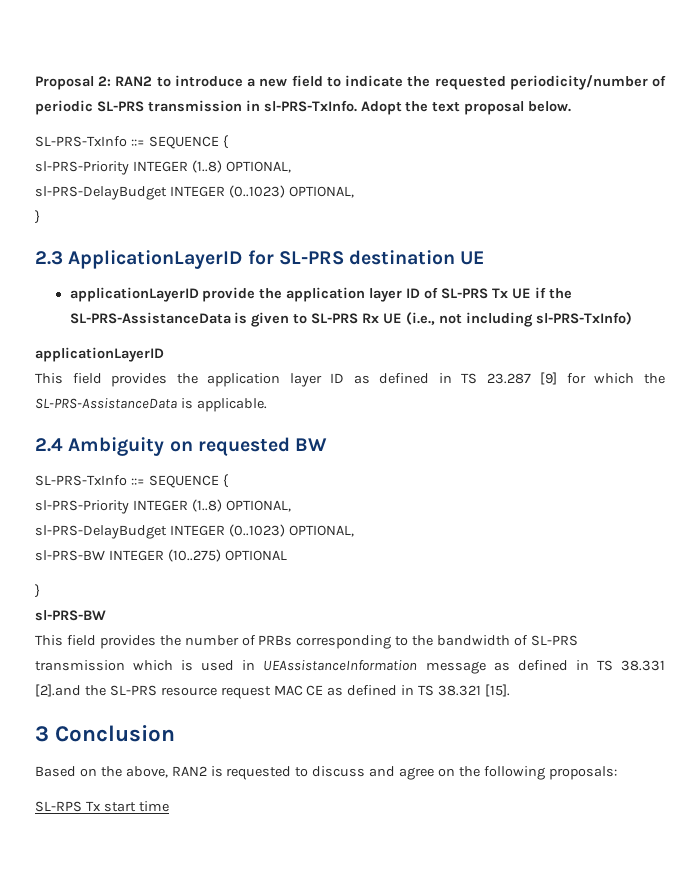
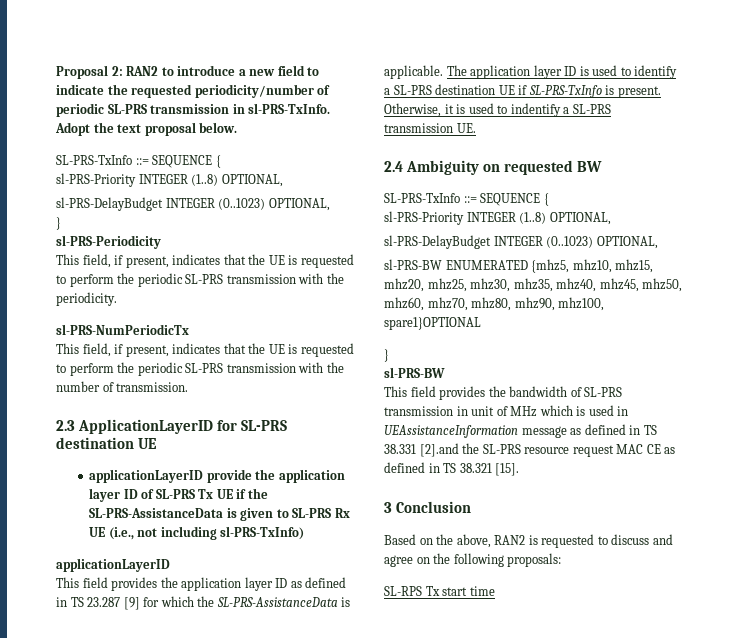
+ sl-PRS-Periodicity
+ This field, if present, indicates that the UE is requested to perform the periodic SL-PRS transmission with the periodicity.
+ sl-PRS-NumPeriodicTx
+ This field, if present, indicates that the UE is requested to perform the periodic SL-PRS transmission with the number of transmission.
+ The application layer ID is used to identify a SL-PRS destination UE if SL-PRS-TxInfo is present. Otherwise, it is used to indentify a SL-PRS transmission UE.
- sl-PRS-BW INTEGER (10..275) OPTIONAL
+ sl-PRS-BW ENUMERATED {mhz5, mhz10, mhz15, mhz20, mhz25, mhz30, mhz35, mhz40, mhz45, mhz50, mhz60, mhz70, mhz80, mhz90, mhz100, spare1}OPTIONAL
- This field provides the number of PRBs corresponding to the bandwidth of SL-PRS transmission which is used in UEAssistanceInformation message as defined in TS 38.331 [2].and the SL-PRS resource request MAC CE as defined in TS 38.321 [15].
+ This field provides the bandwidth of SL-PRS transmission in unit of MHz which is used in UEAssistanceInformation message as defined in TS 38.331 [2].and the SL-PRS resource request MAC CE as defined in TS 38.321 [15].

